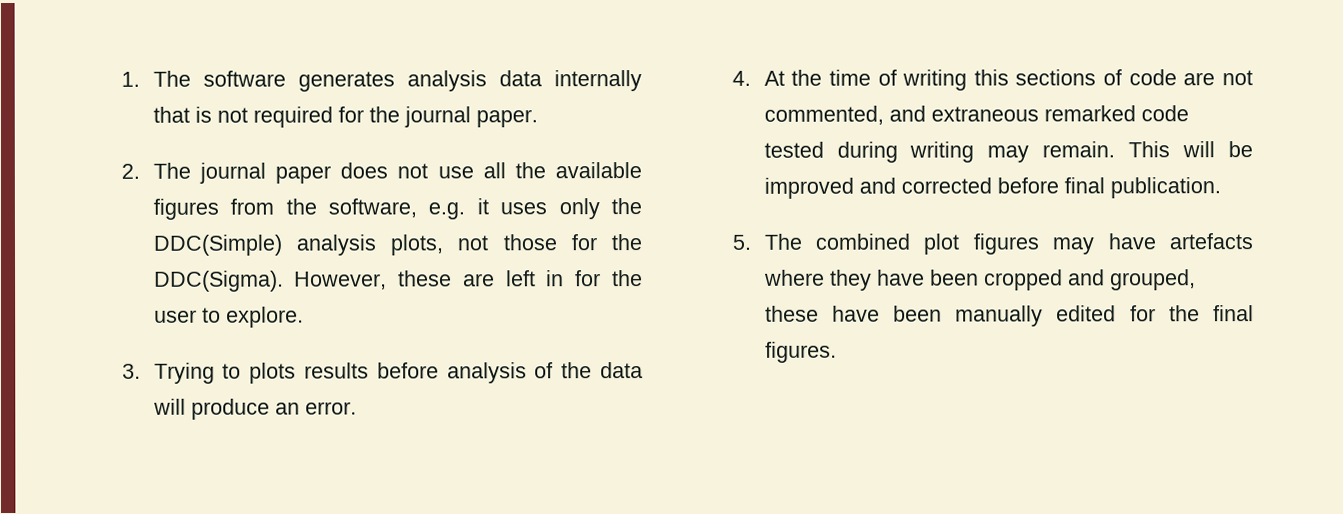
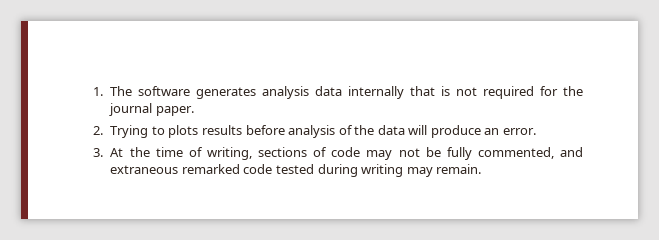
- 2. The journal paper does not use all the available figures from the software, e.g. it uses only the DDC(Simple) analysis plots, not those for the DDC(Sigma). However, these are left in for the user to explore.
- 3. Trying to plots results before analysis of the data will produce an error.
+ 2. Trying to plots results before analysis of the data will produce an error.
- 4. At the time of writing this sections of code are not commented, and extraneous remarked code tested during writing may remain. This will be improved and corrected before final publication.
- 5. The combined plot figures may have artefacts where they have been cropped and grouped, these have been manually edited for the final figures.
+ 3. At the time of writing, sections of code may not be fully commented, and extraneous remarked code tested during writing may remain.

